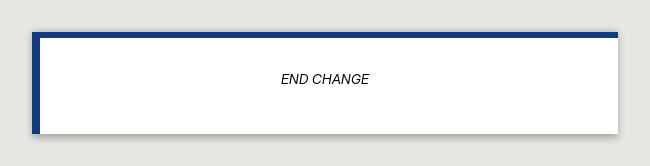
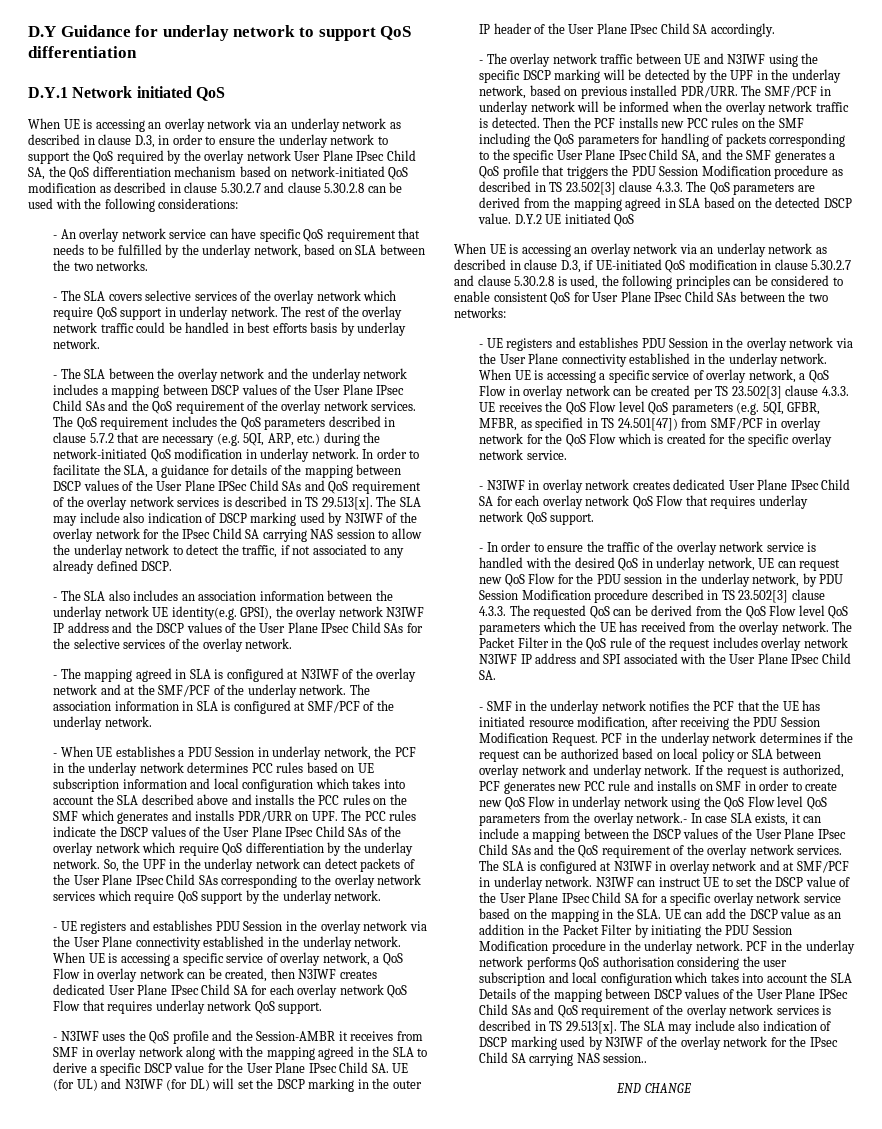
+ D.Y Guidance for underlay network to support QoS differentiation
+ D.Y.1 Network initiated QoS
+ When UE is accessing an overlay network via an underlay network as described in clause D.3, in order to ensure the underlay network to support the QoS required by the overlay network User Plane IPsec Child SA, the QoS differentiation mechanism based on network-initiated QoS modification as described in clause 5.30.2.7 and clause 5.30.2.8 can be used with the following considerations:
+ - An overlay network service can have specific QoS requirement that needs to be fulfilled by the underlay network, based on SLA between the two networks.
+ - The SLA covers selective services of the overlay network which require QoS support in underlay network. The rest of the overlay network traffic could be handled in best efforts basis by underlay network.
+ - The SLA between the overlay network and the underlay network includes a mapping between DSCP values of the User Plane IPsec Child SAs and the QoS requirement of the overlay network services. The QoS requirement includes the QoS parameters described in clause 5.7.2 that are necessary (e.g. 5QI, ARP, etc.) during the network-initiated QoS modification in underlay network. In order to facilitate the SLA, a guidance for details of the mapping between DSCP values of the User Plane IPSec Child SAs and QoS requirement of the overlay network services is described in TS 29.513[x]. The SLA may include also indication of DSCP marking used by N3IWF of the overlay network for the IPsec Child SA carrying NAS session to allow the underlay network to detect the traffic, if not associated to any already defined DSCP.
+ - The SLA also includes an association information between the underlay network UE identity(e.g. GPSI), the overlay network N3IWF IP address and the DSCP values of the User Plane IPsec Child SAs for the selective services of the overlay network.
+ - The mapping agreed in SLA is configured at N3IWF of the overlay network and at the SMF/PCF of the underlay network. The association information in SLA is configured at SMF/PCF of the underlay network.
+ - When UE establishes a PDU Session in underlay network, the PCF in the underlay network determines PCC rules based on UE subscription information and local configuration which takes into account the SLA described above and installs the PCC rules on the SMF which generates and installs PDR/URR on UPF. The PCC rules indicate the DSCP values of the User Plane IPsec Child SAs of the overlay network which require QoS differentiation by the underlay network. So, the UPF in the underlay network can detect packets of the User Plane IPsec Child SAs corresponding to the overlay network services which require QoS support by the underlay network.
+ - UE registers and establishes PDU Session in the overlay network via the User Plane connectivity established in the underlay network. When UE is accessing a specific service of overlay network, a QoS Flow in overlay network can be created, then N3IWF creates dedicated User Plane IPsec Child SA for each overlay network QoS Flow that requires underlay network QoS support.
+ - N3IWF uses the QoS profile and the Session-AMBR it receives from SMF in overlay network along with the mapping agreed in the SLA to derive a specific DSCP value for the User Plane IPsec Child SA. UE (for UL) and N3IWF (for DL) will set the DSCP marking in the outer IP header of the User Plane IPsec Child SA accordingly.
+ - The overlay network traffic between UE and N3IWF using the specific DSCP marking will be detected by the UPF in the underlay network, based on previous installed PDR/URR. The SMF/PCF in underlay network will be informed when the overlay network traffic is detected. Then the PCF installs new PCC rules on the SMF including the QoS parameters for handling of packets corresponding to the specific User Plane IPsec Child SA, and the SMF generates a QoS profile that triggers the PDU Session Modification procedure as described in TS 23.502[3] clause 4.3.3. The QoS parameters are derived from the mapping agreed in SLA based on the detected DSCP value. D.Y.2 UE initiated QoS
+ When UE is accessing an overlay network via an underlay network as described in clause D.3, if UE-initiated QoS modification in clause 5.30.2.7 and clause 5.30.2.8 is used, the following principles can be considered to enable consistent QoS for User Plane IPsec Child SAs between the two networks:
+ - UE registers and establishes PDU Session in the overlay network via the User Plane connectivity established in the underlay network. When UE is accessing a specific service of overlay network, a QoS Flow in overlay network can be created per TS 23.502[3] clause 4.3.3. UE receives the QoS Flow level QoS parameters (e.g. 5QI, GFBR, MFBR, as specified in TS 24.501[47]) from SMF/PCF in overlay network for the QoS Flow which is created for the specific overlay network service.
+ - N3IWF in overlay network creates dedicated User Plane IPsec Child SA for each overlay network QoS Flow that requires underlay network QoS support.
+ - In order to ensure the traffic of the overlay network service is handled with the desired QoS in underlay network, UE can request new QoS Flow for the PDU session in the underlay network, by PDU Session Modification procedure described in TS 23.502[3] clause 4.3.3. The requested QoS can be derived from the QoS Flow level QoS parameters which the UE has received from the overlay network. The Packet Filter in the QoS rule of the request includes overlay network N3IWF IP address and SPI associated with the User Plane IPsec Child SA.
+ - SMF in the underlay network notifies the PCF that the UE has initiated resource modification, after receiving the PDU Session Modification Request. PCF in the underlay network determines if the request can be authorized based on local policy or SLA between overlay network and underlay network. If the request is authorized, PCF generates new PCC rule and installs on SMF in order to create new QoS Flow in underlay network using the QoS Flow level QoS parameters from the overlay network.- In case SLA exists, it can include a mapping between the DSCP values of the User Plane IPsec Child SAs and the QoS requirement of the overlay network services. The SLA is configured at N3IWF in overlay network and at SMF/PCF in underlay network. N3IWF can instruct UE to set the DSCP value of the User Plane IPsec Child SA for a specific overlay network service based on the mapping in the SLA. UE can add the DSCP value as an addition in the Packet Filter by initiating the PDU Session Modification procedure in the underlay network. PCF in the underlay network performs QoS authorisation considering the user subscription and local configuration which takes into account the SLA Details of the mapping between DSCP values of the User Plane IPSec Child SAs and QoS requirement of the overlay network services is described in TS 29.513[x]. The SLA may include also indication of DSCP marking used by N3IWF of the overlay network for the IPsec Child SA carrying NAS session..

